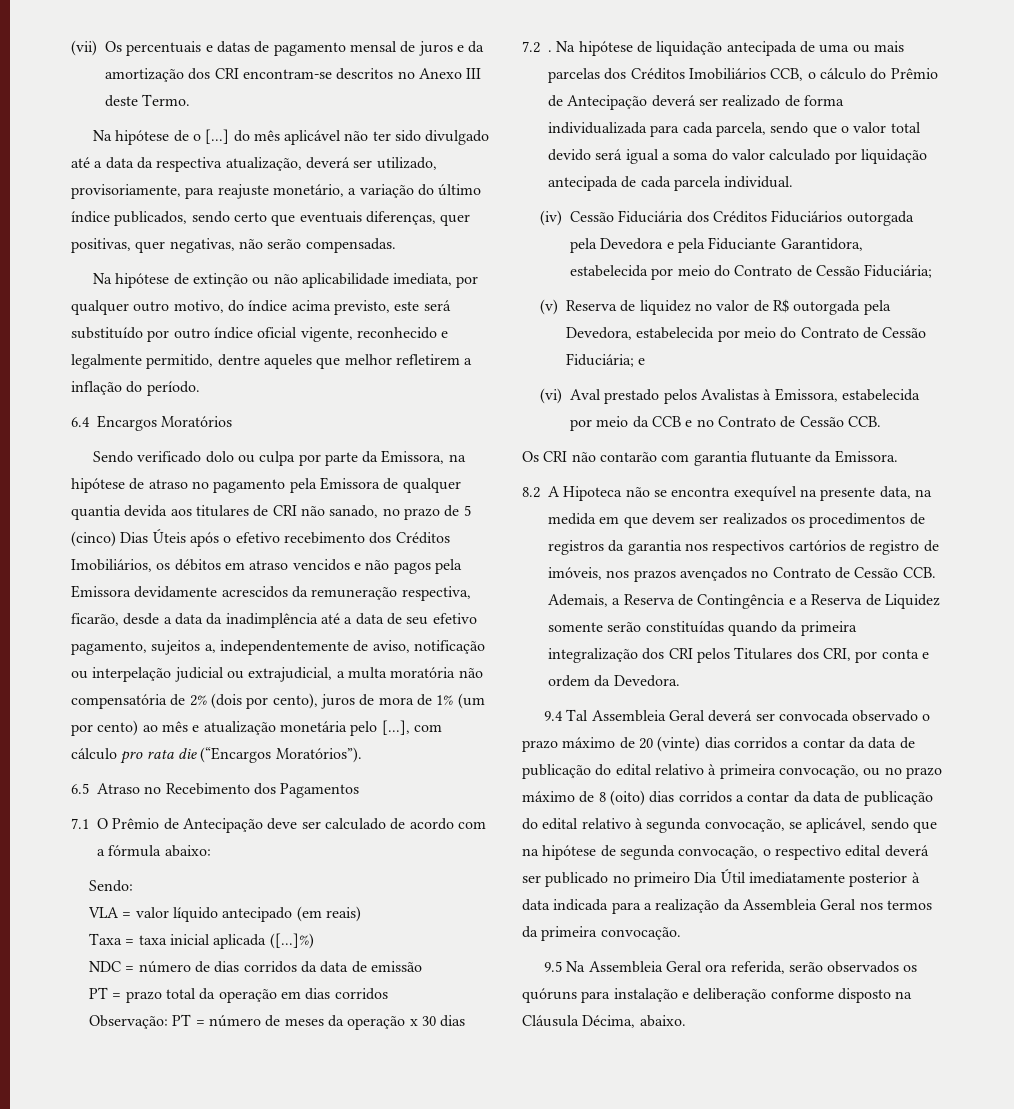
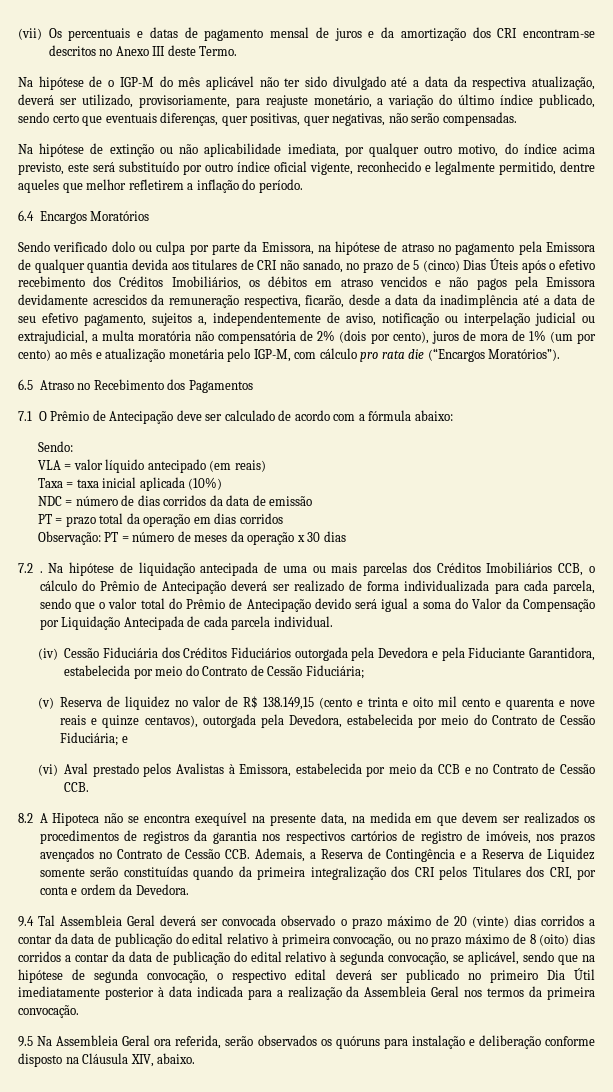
- Na hipótese de o [...] do mês aplicável não ter sido divulgado até a data da respectiva atualização, deverá ser utilizado, provisoriamente, para reajuste monetário, a variação do último índice publicados, sendo certo que eventuais diferenças, quer positivas, quer negativas, não serão compensadas.
+ Na hipótese de o IGP-M do mês aplicável não ter sido divulgado até a data da respectiva atualização, deverá ser utilizado, provisoriamente, para reajuste monetário, a variação do último índice publicado, sendo certo que eventuais diferenças, quer positivas, quer negativas, não serão compensadas.
- Sendo verificado dolo ou culpa por parte da Emissora, na hipótese de atraso no pagamento pela Emissora de qualquer quantia devida aos titulares de CRI não sanado, no prazo de 5 (cinco) Dias Úteis após o efetivo recebimento dos Créditos Imobiliários, os débitos em atraso vencidos e não pagos pela Emissora devidamente acrescidos da remuneração respectiva, ficarão, desde a data da inadimplência até a data de seu efetivo pagamento, sujeitos a, independentemente de aviso, notificação ou interpelação judicial ou extrajudicial, a multa moratória não compensatória de 2% (dois por cento), juros de mora de 1% (um por cento) ao mês e atualização monetária pelo [...], com cálculo pro rata die (“Encargos Moratórios”).
+ Sendo verificado dolo ou culpa por parte da Emissora, na hipótese de atraso no pagamento pela Emissora de qualquer quantia devida aos titulares de CRI não sanado, no prazo de 5 (cinco) Dias Úteis após o efetivo recebimento dos Créditos Imobiliários, os débitos em atraso vencidos e não pagos pela Emissora devidamente acrescidos da remuneração respectiva, ficarão, desde a data da inadimplência até a data de seu efetivo pagamento, sujeitos a, independentemente de aviso, notificação ou interpelação judicial ou extrajudicial, a multa moratória não compensatória de 2% (dois por cento), juros de mora de 1% (um por cento) ao mês e atualização monetária pelo IGP-M, com cálculo pro rata die (“Encargos Moratórios”).
- Taxa = taxa inicial aplicada ([...]%)
+ Taxa = taxa inicial aplicada (10%)
- Na hipótese de liquidação antecipada de uma ou mais parcelas dos Créditos Imobiliários CCB, o cálculo do Prêmio de Antecipação deverá ser realizado de forma individualizada para cada parcela, sendo que o valor total devido será igual a soma do valor calculado por liquidação antecipada de cada parcela individual.
+ Na hipótese de liquidação antecipada de uma ou mais parcelas dos Créditos Imobiliários CCB, o cálculo do Prêmio de Antecipação deverá ser realizado de forma individualizada para cada parcela, sendo que o valor total do Prêmio de Antecipação devido será igual a soma do Valor da Compensação por Liquidação Antecipada de cada parcela individual.
- (v) Reserva de liquidez no valor de R$ outorgada pela Devedora, estabelecida por meio do Contrato de Cessão Fiduciária; e
+ (v) Reserva de liquidez no valor de R$ 138.149,15 (cento e trinta e oito mil cento e quarenta e nove reais e quinze centavos), outorgada pela Devedora, estabelecida por meio do Contrato de Cessão Fiduciária; e
- Os CRI não contarão com garantia flutuante da Emissora.
- 9.5 Na Assembleia Geral ora referida, serão observados os quóruns para instalação e deliberação conforme disposto na Cláusula Décima, abaixo.
+ 9.5 Na Assembleia Geral ora referida, serão observados os quóruns para instalação e deliberação conforme disposto na Cláusula XIV, abaixo.

